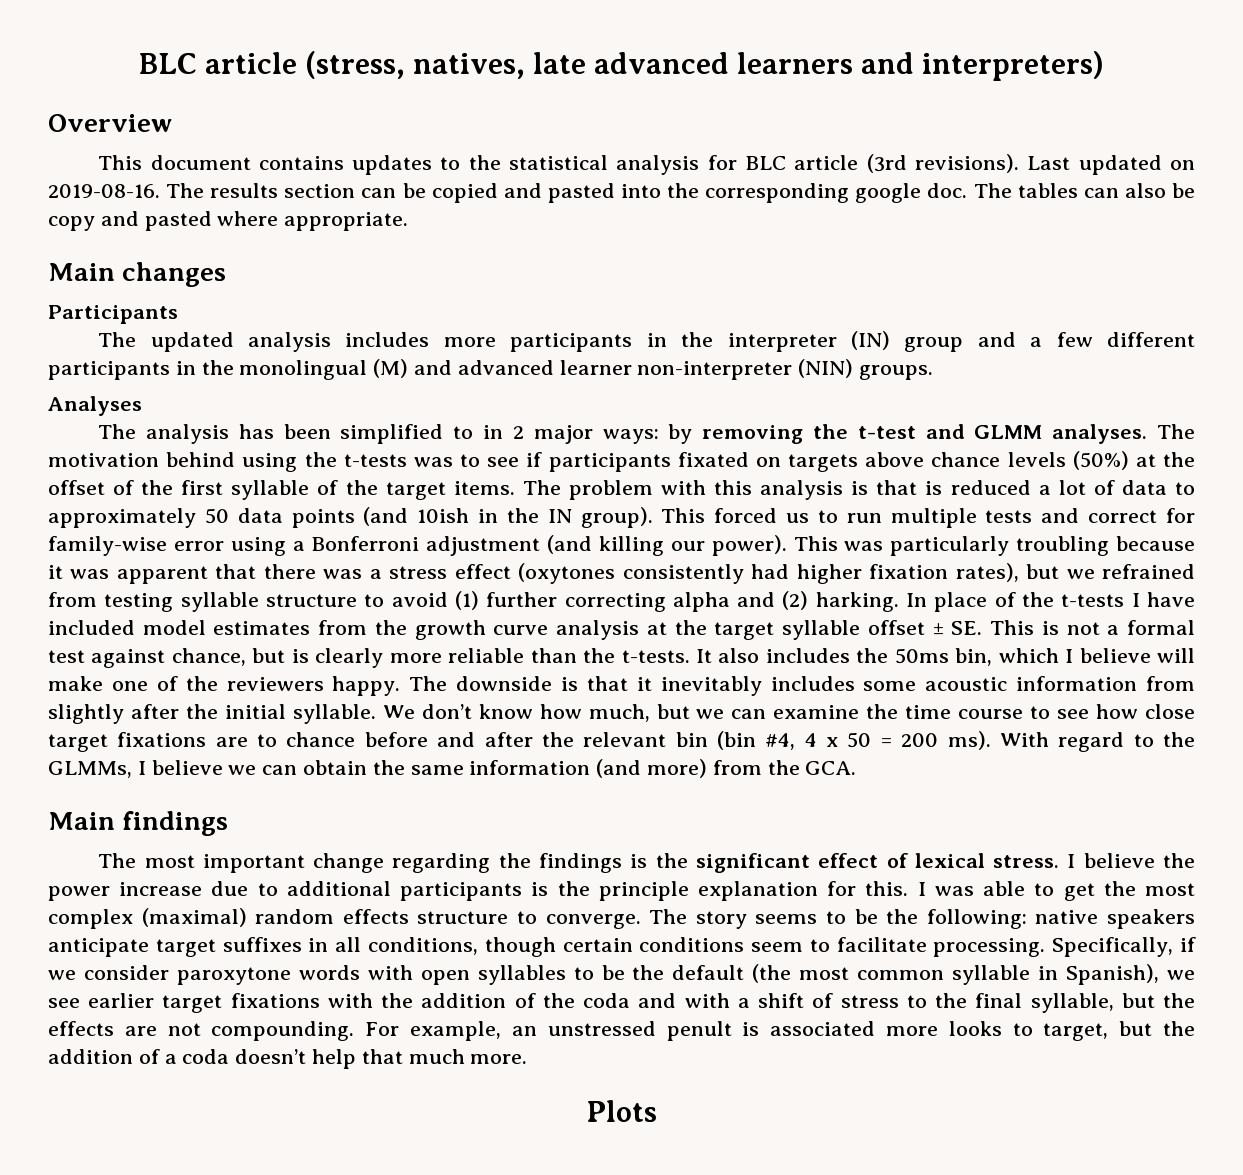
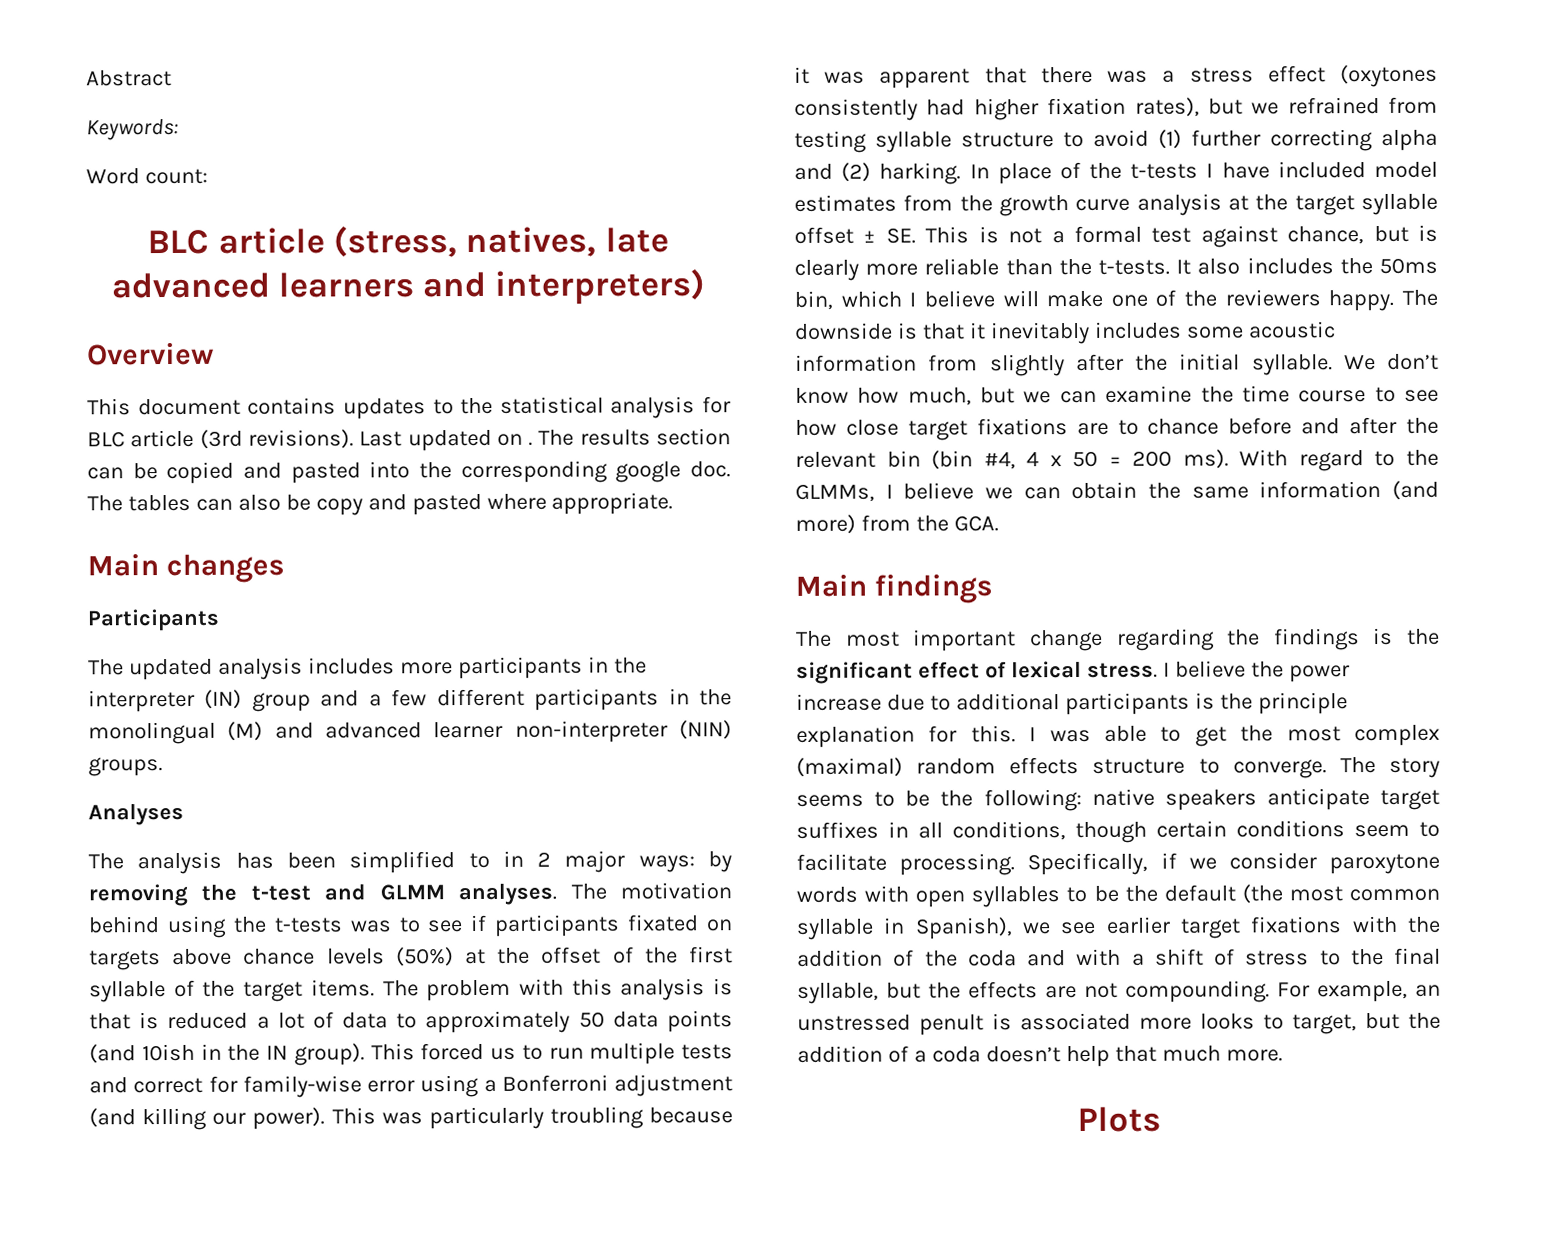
+ Abstract
+ Keywords:
+ Word count:
- Last updated on 2019-08-16.
+ Last updated on .

